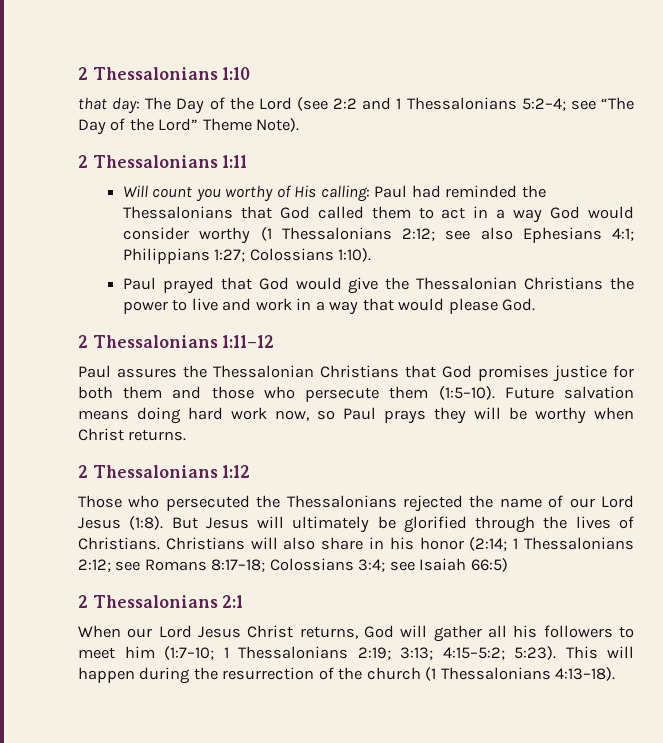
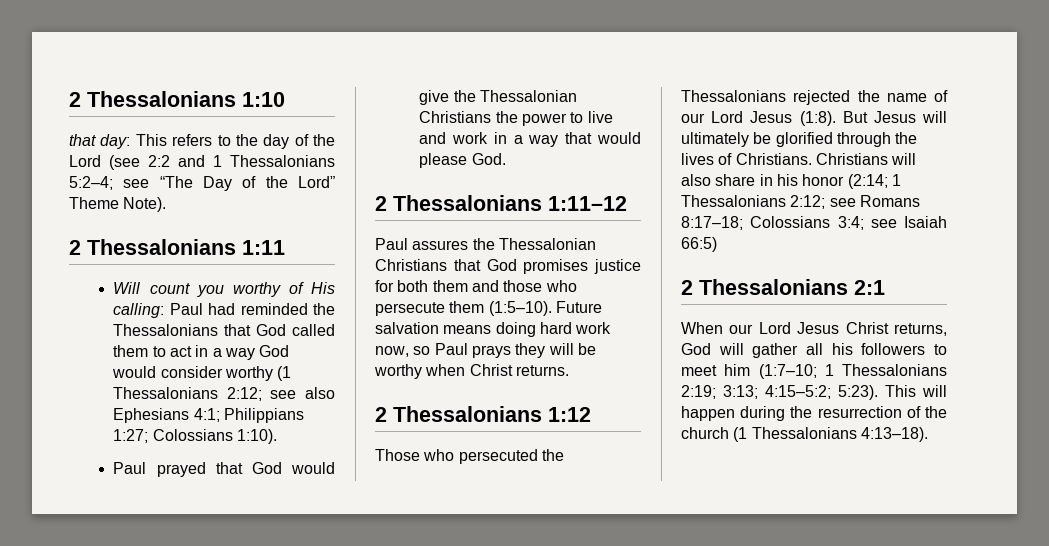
- that day: The Day of the Lord (see 2:2 and 1 Thessalonians 5:2–4; see “The Day of the Lord” Theme Note).
+ that day: This refers to the day of the Lord (see 2:2 and 1 Thessalonians 5:2–4; see “The Day of the Lord” Theme Note).

